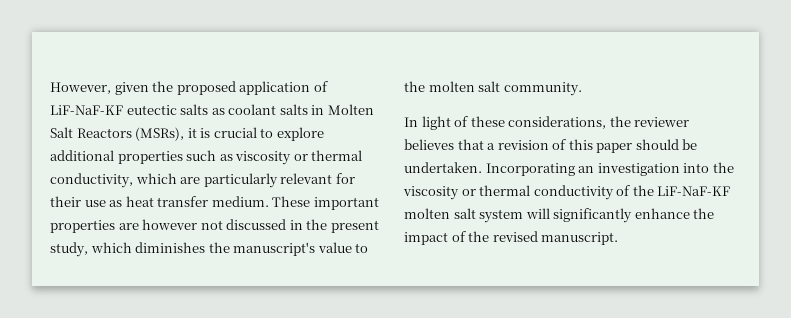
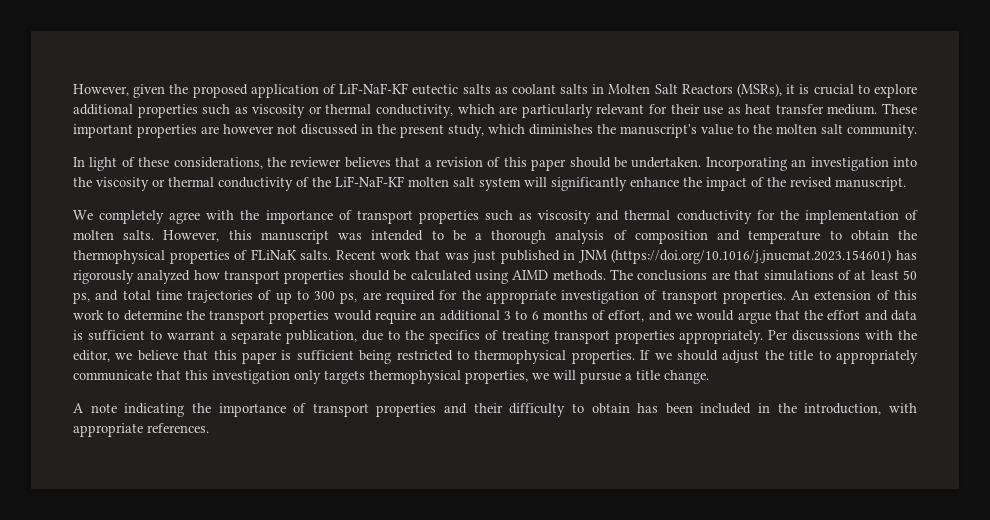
+ We completely agree with the importance of transport properties such as viscosity and thermal conductivity for the implementation of molten salts. However, this manuscript was intended to be a thorough analysis of composition and temperature to obtain the thermophysical properties of FLiNaK salts. Recent work that was just published in JNM (https://doi.org/10.1016/j.jnucmat.2023.154601) has rigorously analyzed how transport properties should be calculated using AIMD methods. The conclusions are that simulations of at least 50 ps, and total time trajectories of up to 300 ps, are required for the appropriate investigation of transport properties. An extension of this work to determine the transport properties would require an additional 3 to 6 months of effort, and we would argue that the effort and data is sufficient to warrant a separate publication, due to the specifics of treating transport properties appropriately. Per discussions with the editor, we believe that this paper is sufficient being restricted to thermophysical properties. If we should adjust the title to appropriately communicate that this investigation only targets thermophysical properties, we will pursue a title change.
+ A note indicating the importance of transport properties and their difficulty to obtain has been included in the introduction, with appropriate references.

